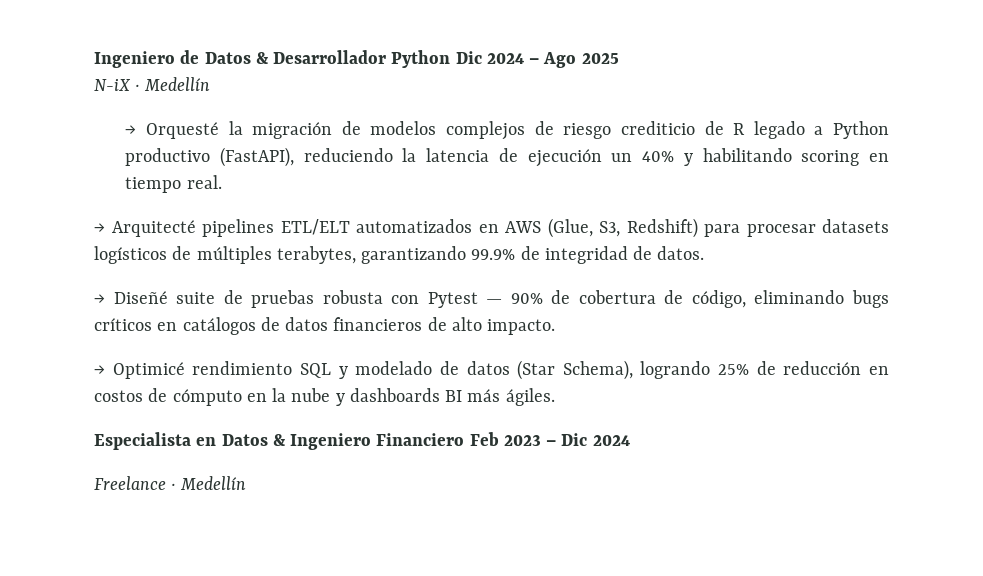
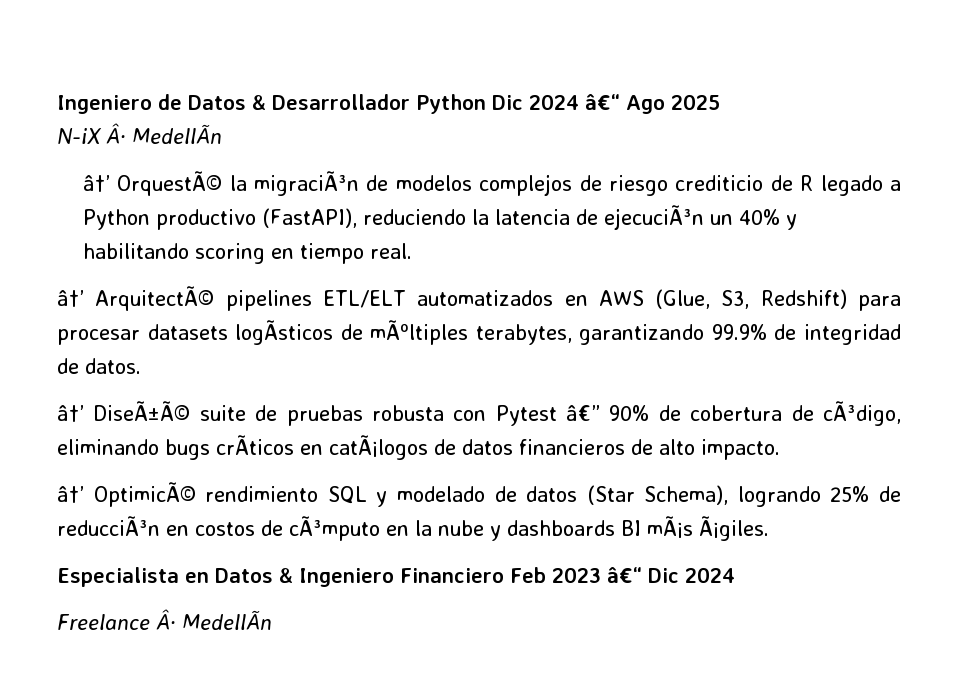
- Ingeniero de Datos & Desarrollador Python Dic 2024 – Ago 2025
+ Ingeniero de Datos & Desarrollador Python Dic 2024 â€“ Ago 2025
- N-iX · Medellín
- → Orquesté la migración de modelos complejos de riesgo crediticio de R legado a Python productivo (FastAPI), reduciendo la latencia de ejecución un 40% y habilitando scoring en tiempo real.
+ N-iX Â· MedellÃn
+ â†’ OrquestÃ© la migraciÃ³n de modelos complejos de riesgo crediticio de R legado a Python productivo (FastAPI), reduciendo la latencia de ejecuciÃ³n un 40% y habilitando scoring en tiempo real.
- → Arquitecté pipelines ETL/ELT automatizados en AWS (Glue, S3, Redshift) para procesar datasets logísticos de múltiples terabytes, garantizando 99.9% de integridad de datos.
+ â†’ ArquitectÃ© pipelines ETL/ELT automatizados en AWS (Glue, S3, Redshift) para procesar datasets logÃsticos de mÃºltiples terabytes, garantizando 99.9% de integridad de datos.
- → Diseñé suite de pruebas robusta con Pytest — 90% de cobertura de código, eliminando bugs críticos en catálogos de datos financieros de alto impacto.
+ â†’ DiseÃ±Ã© suite de pruebas robusta con Pytest â€” 90% de cobertura de cÃ³digo, eliminando bugs crÃticos en catÃ¡logos de datos financieros de alto impacto.
- → Optimicé rendimiento SQL y modelado de datos (Star Schema), logrando 25% de reducción en costos de cómputo en la nube y dashboards BI más ágiles.
+ â†’ OptimicÃ© rendimiento SQL y modelado de datos (Star Schema), logrando 25% de reducciÃ³n en costos de cÃ³mputo en la nube y dashboards BI mÃ¡s Ã¡giles.
- Especialista en Datos & Ingeniero Financiero Feb 2023 – Dic 2024
+ Especialista en Datos & Ingeniero Financiero Feb 2023 â€“ Dic 2024
- Freelance · Medellín
+ Freelance Â· MedellÃn

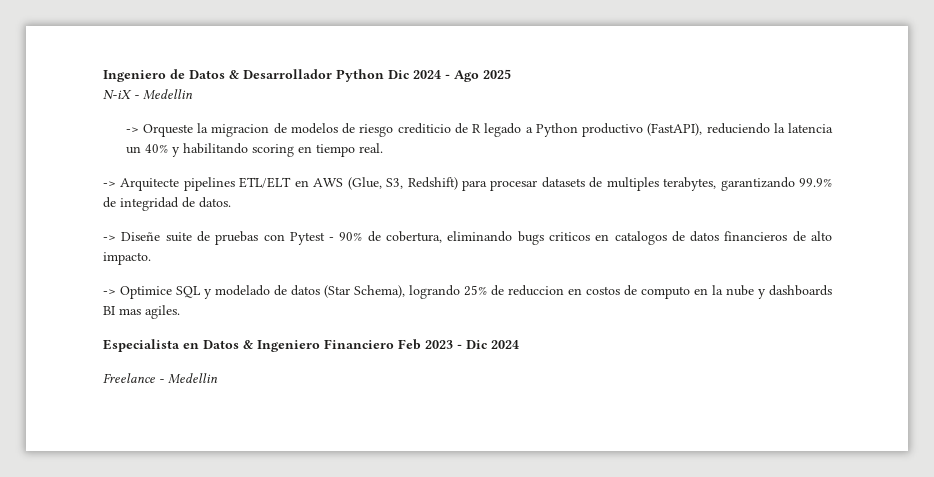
- Ingeniero de Datos & Desarrollador Python Dic 2024 â€“ Ago 2025
+ Ingeniero de Datos & Desarrollador Python Dic 2024 - Ago 2025
- N-iX Â· MedellÃn
- â†’ OrquestÃ© la migraciÃ³n de modelos complejos de riesgo crediticio de R legado a Python productivo (FastAPI), reduciendo la latencia de ejecuciÃ³n un 40% y habilitando scoring en tiempo real.
+ N-iX - Medellin
+ -> Orqueste la migracion de modelos de riesgo crediticio de R legado a Python productivo (FastAPI), reduciendo la latencia un 40% y habilitando scoring en tiempo real.
- â†’ ArquitectÃ© pipelines ETL/ELT automatizados en AWS (Glue, S3, Redshift) para procesar datasets logÃsticos de mÃºltiples terabytes, garantizando 99.9% de integridad de datos.
+ -> Arquitecte pipelines ETL/ELT en AWS (Glue, S3, Redshift) para procesar datasets de multiples terabytes, garantizando 99.9% de integridad de datos.
- â†’ DiseÃ±Ã© suite de pruebas robusta con Pytest â€” 90% de cobertura de cÃ³digo, eliminando bugs crÃticos en catÃ¡logos de datos financieros de alto impacto.
+ -> Diseñe suite de pruebas con Pytest - 90% de cobertura, eliminando bugs criticos en catalogos de datos financieros de alto impacto.
- â†’ OptimicÃ© rendimiento SQL y modelado de datos (Star Schema), logrando 25% de reducciÃ³n en costos de cÃ³mputo en la nube y dashboards BI mÃ¡s Ã¡giles.
+ -> Optimice SQL y modelado de datos (Star Schema), logrando 25% de reduccion en costos de computo en la nube y dashboards BI mas agiles.
- Especialista en Datos & Ingeniero Financiero Feb 2023 â€“ Dic 2024
+ Especialista en Datos & Ingeniero Financiero Feb 2023 - Dic 2024
- Freelance Â· MedellÃn
+ Freelance - Medellin

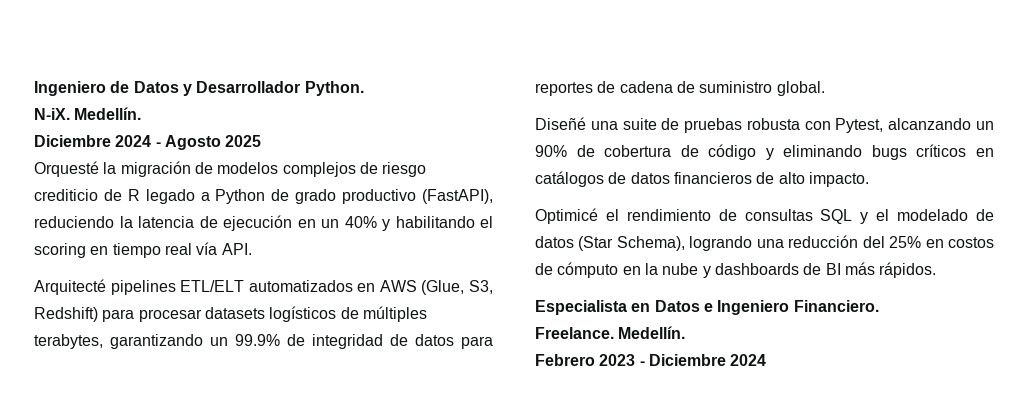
- Ingeniero de Datos & Desarrollador Python Dic 2024 - Ago 2025
+ Ingeniero de Datos y Desarrollador Python.
+ N-iX. Medellín.
+ Diciembre 2024 - Agosto 2025
- N-iX - Medellin
- -> Orqueste la migracion de modelos de riesgo crediticio de R legado a Python productivo (FastAPI), reduciendo la latencia un 40% y habilitando scoring en tiempo real.
- -> Arquitecte pipelines ETL/ELT en AWS (Glue, S3, Redshift) para procesar datasets de multiples terabytes, garantizando 99.9% de integridad de datos.
- -> Diseñe suite de pruebas con Pytest - 90% de cobertura, eliminando bugs criticos en catalogos de datos financieros de alto impacto.
+ Orquesté la migración de modelos complejos de riesgo crediticio de R legado a Python de grado productivo (FastAPI), reduciendo la latencia de ejecución en un 40% y habilitando el scoring en tiempo real vía API.
+ Arquitecté pipelines ETL/ELT automatizados en AWS (Glue, S3, Redshift) para procesar datasets logísticos de múltiples terabytes, garantizando un 99.9% de integridad de datos para reportes de cadena de suministro global.
+ Diseñé una suite de pruebas robusta con Pytest, alcanzando un 90% de cobertura de código y eliminando bugs críticos en catálogos de datos financieros de alto impacto.
- -> Optimice SQL y modelado de datos (Star Schema), logrando 25% de reduccion en costos de computo en la nube y dashboards BI mas agiles.
+ Optimicé el rendimiento de consultas SQL y el modelado de datos (Star Schema), logrando una reducción del 25% en costos de cómputo en la nube y dashboards de BI más rápidos.
- Especialista en Datos & Ingeniero Financiero Feb 2023 - Dic 2024
- Freelance - Medellin
+ Especialista en Datos e Ingeniero Financiero.
+ Freelance. Medellín.
+ Febrero 2023 - Diciembre 2024

